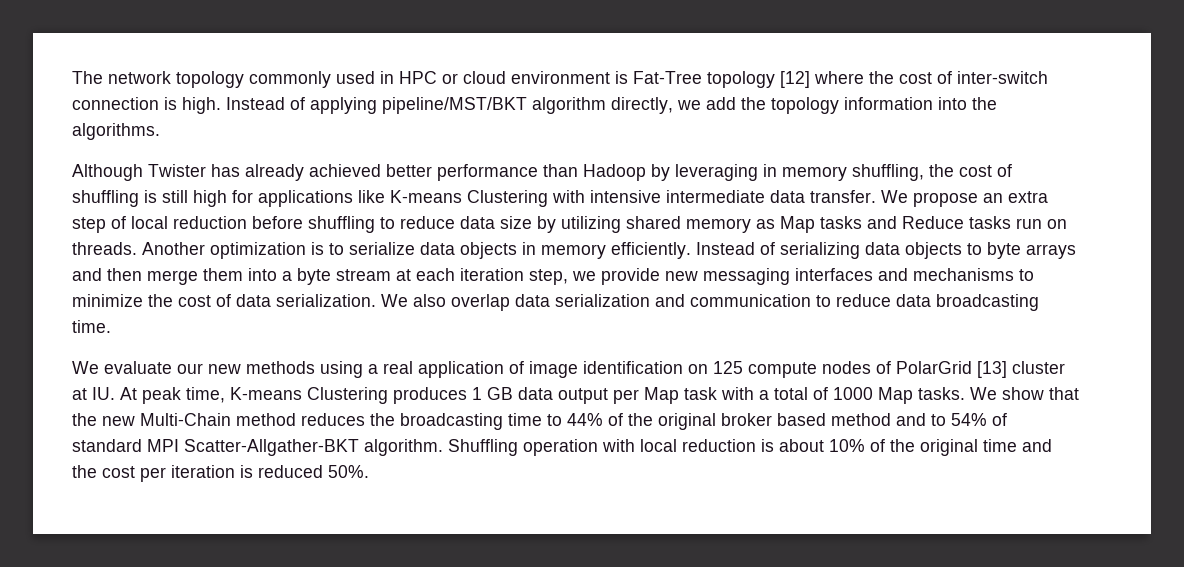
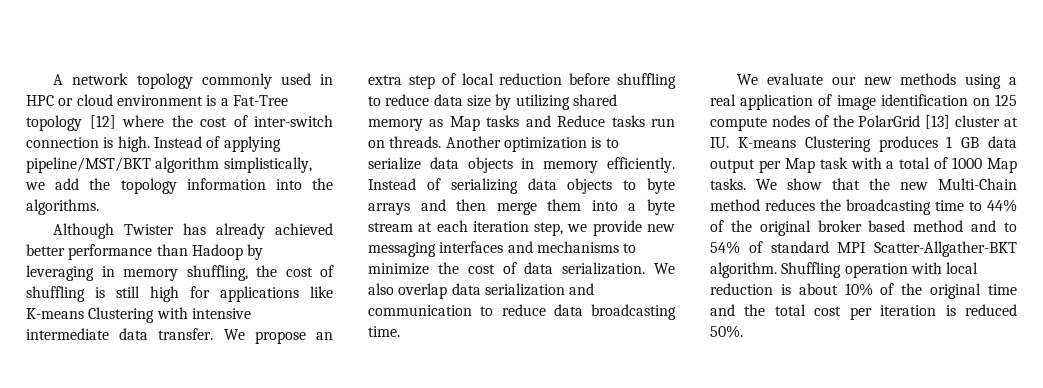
- The network topology commonly used in HPC or cloud environment is Fat-Tree topology [12] where the cost of inter-switch connection is high.
+ A network topology commonly used in HPC or cloud environment is a Fat-Tree topology [12] where the cost of inter-switch connection is high.
- Instead of applying pipeline/MST/BKT algorithm directly, we add the topology information into the algorithms.
+ Instead of applying pipeline/MST/BKT algorithm simplistically, we add the topology information into the algorithms.
- We evaluate our new methods using a real application of image identification on 125 compute nodes of PolarGrid [13] cluster at IU. At peak time, K-means Clustering produces 1 GB data output per Map task with a total of 1000 Map tasks.
+ We evaluate our new methods using a real application of image identification on 125 compute nodes of the PolarGrid [13] cluster at IU. K-means Clustering produces 1 GB data output per Map task with a total of 1000 Map tasks.
- Shuffling operation with local reduction is about 10% of the original time and the cost per iteration is reduced 50%.
+ Shuffling operation with local reduction is about 10% of the original time and the total cost per iteration is reduced 50%.

